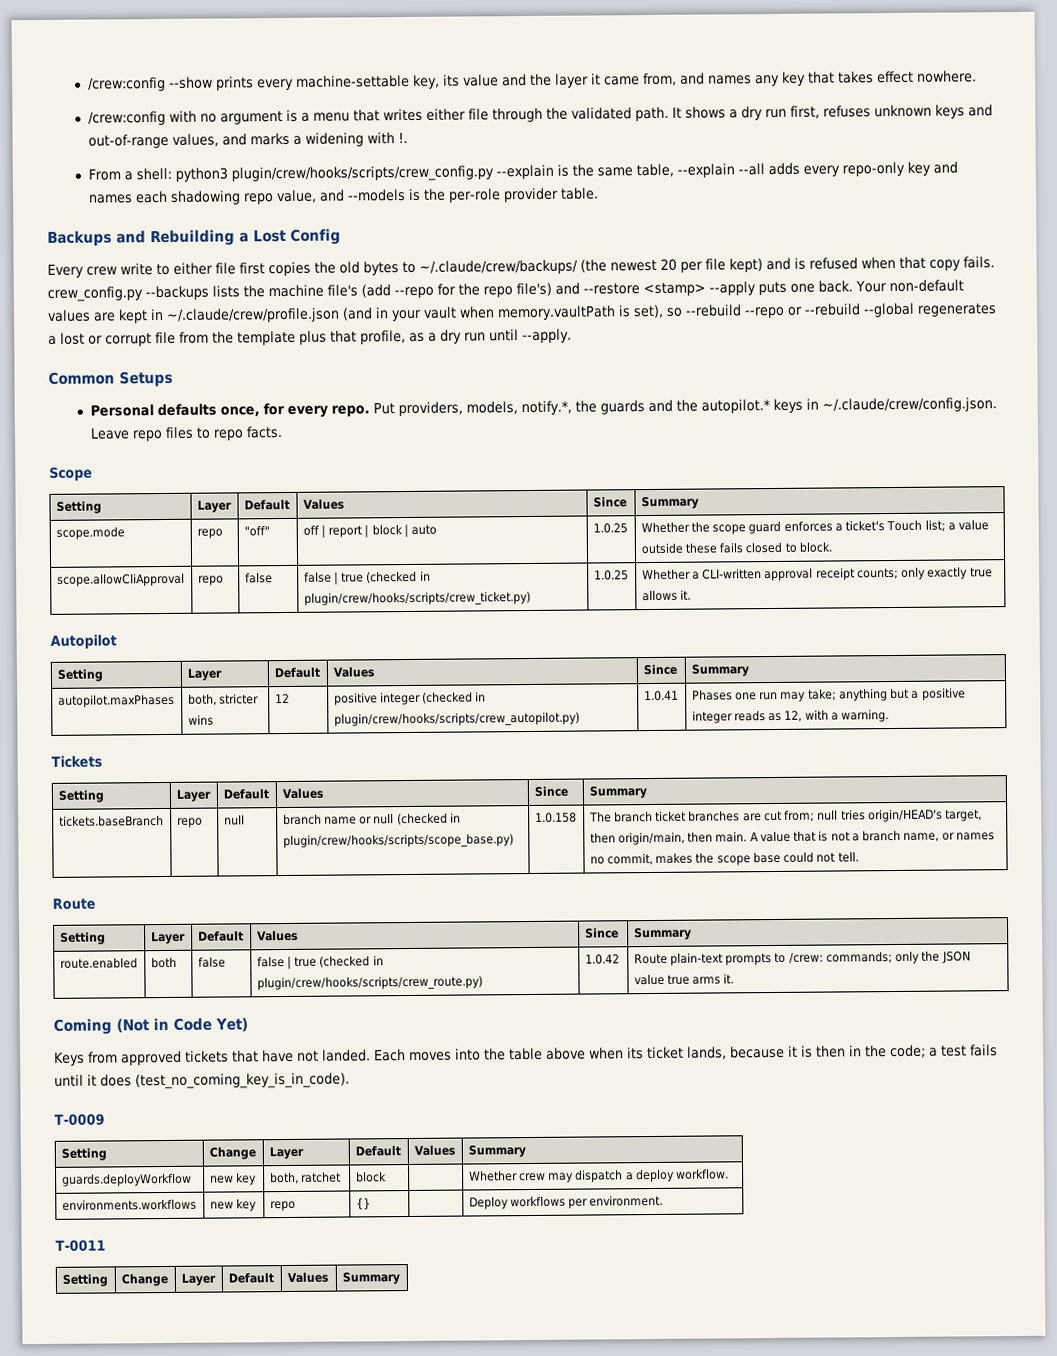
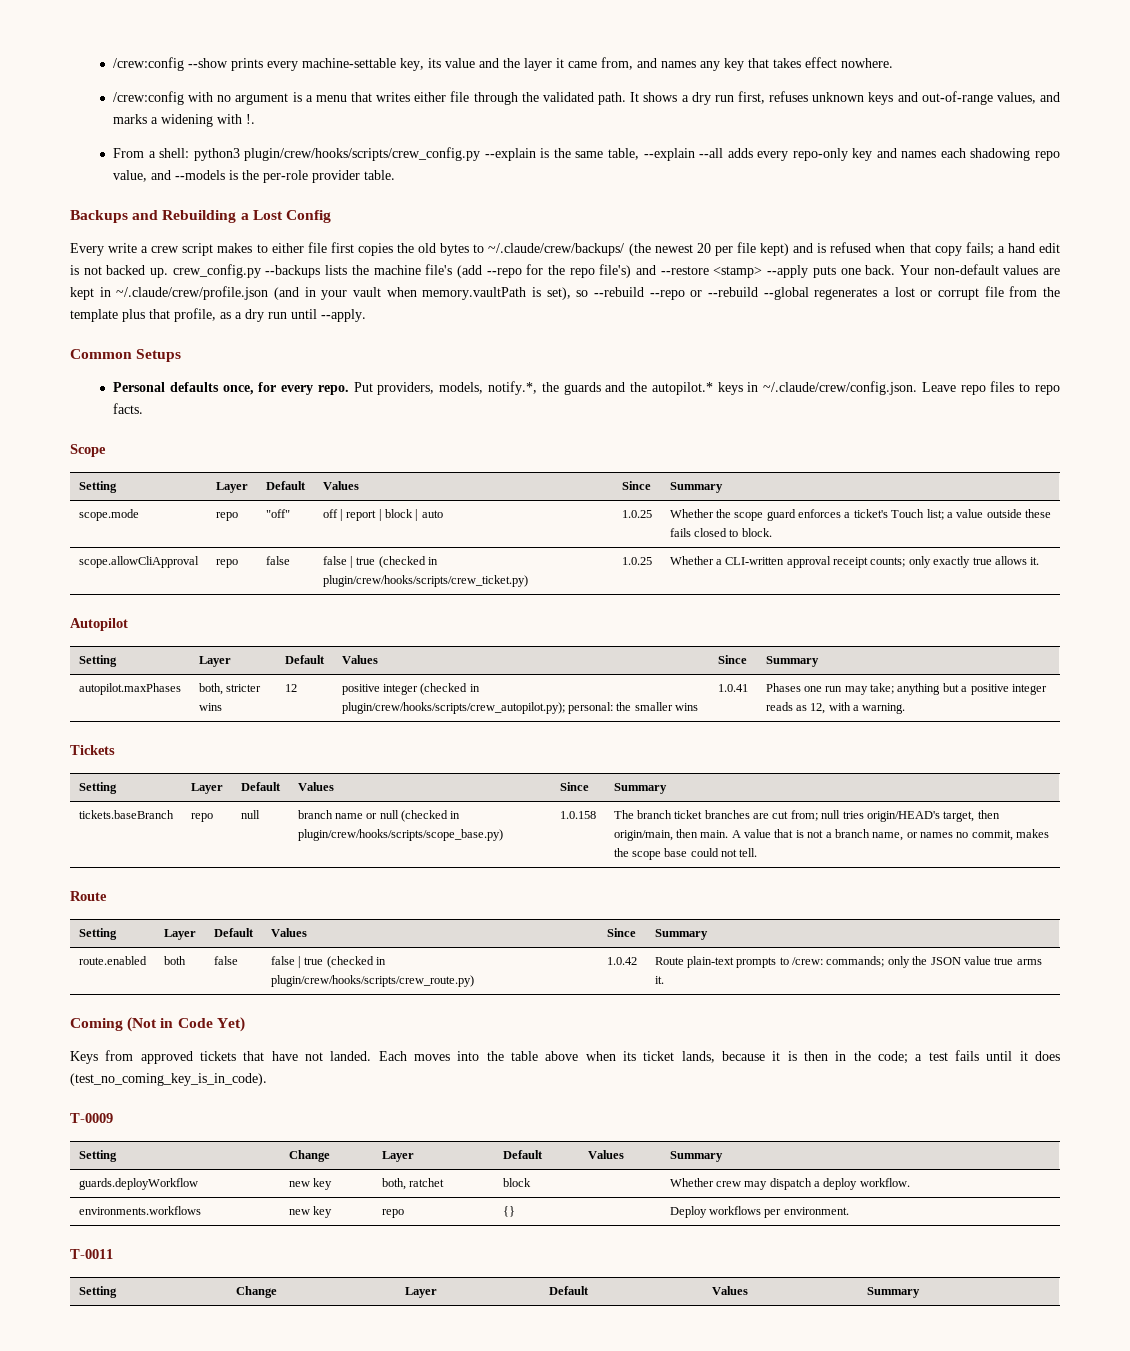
- Every crew write to either file first copies the old bytes to ~/.claude/crew/backups/ (the newest 20 per file kept) and is refused when that copy fails. crew_config.py --backups lists the machine file's (add --repo for the repo file's) and --restore <stamp> --apply puts one back.
+ Every write a crew script makes to either file first copies the old bytes to ~/.claude/crew/backups/ (the newest 20 per file kept) and is refused when that copy fails; a hand edit is not backed up. crew_config.py --backups lists the machine file's (add --repo for the repo file's) and --restore <stamp> --apply puts one back.
- autopilot.maxPhases | both, stricter wins | 12 | positive integer (checked in plugin/crew/hooks/scripts/crew_autopilot.py) | 1.0.41 | Phases one run may take; anything but a positive integer reads as 12, with a warning.
+ autopilot.maxPhases | both, stricter wins | 12 | positive integer (checked in plugin/crew/hooks/scripts/crew_autopilot.py); personal: the smaller wins | 1.0.41 | Phases one run may take; anything but a positive integer reads as 12, with a warning.

